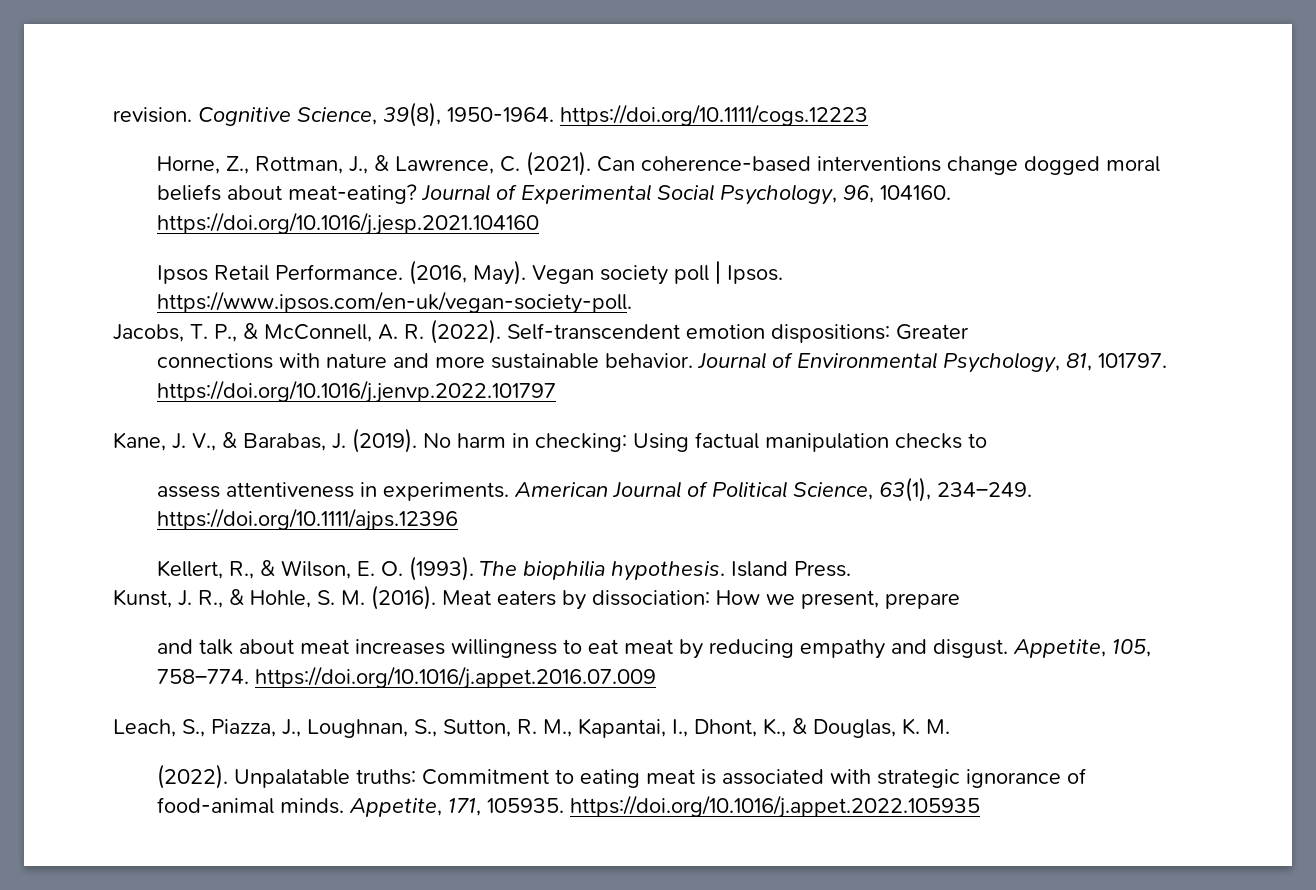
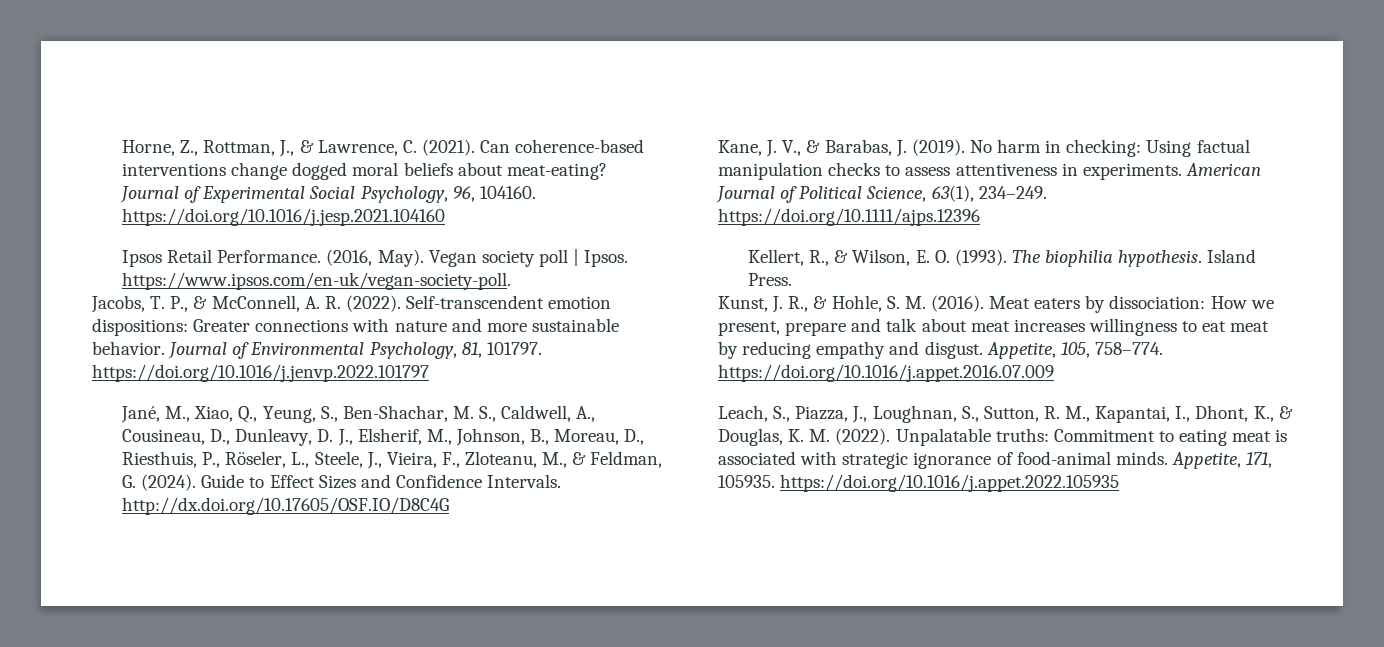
- revision. Cognitive Science, 39(8), 1950-1964. https://doi.org/10.1111/cogs.12223
- Self-transcendent emotion dispositions: Greater
- connections with nature and more sustainable behavior.
+ Self-transcendent emotion dispositions: Greater connections with nature and more sustainable behavior.
+ Jané, M., Xiao, Q., Yeung, S., Ben-Shachar, M. S., Caldwell, A., Cousineau, D., Dunleavy, D. J., Elsherif, M., Johnson, B., Moreau, D., Riesthuis, P., Röseler, L., Steele, J., Vieira, F., Zloteanu, M., & Feldman, G. (2024). Guide to Effect Sizes and Confidence Intervals. http://dx.doi.org/10.17605/OSF.IO/D8C4G
- No harm in checking: Using factual manipulation checks to
- assess attentiveness in experiments.
+ No harm in checking: Using factual manipulation checks to assess attentiveness in experiments.
- Meat eaters by dissociation: How we present, prepare
- and talk about meat increases willingness to eat meat by reducing empathy and disgust.
+ Meat eaters by dissociation: How we present, prepare and talk about meat increases willingness to eat meat by reducing empathy and disgust.
- Leach, S., Piazza, J., Loughnan, S., Sutton, R. M., Kapantai, I., Dhont, K., & Douglas, K. M.
- (2022).
+ Leach, S., Piazza, J., Loughnan, S., Sutton, R. M., Kapantai, I., Dhont, K., & Douglas, K. M. (2022).

